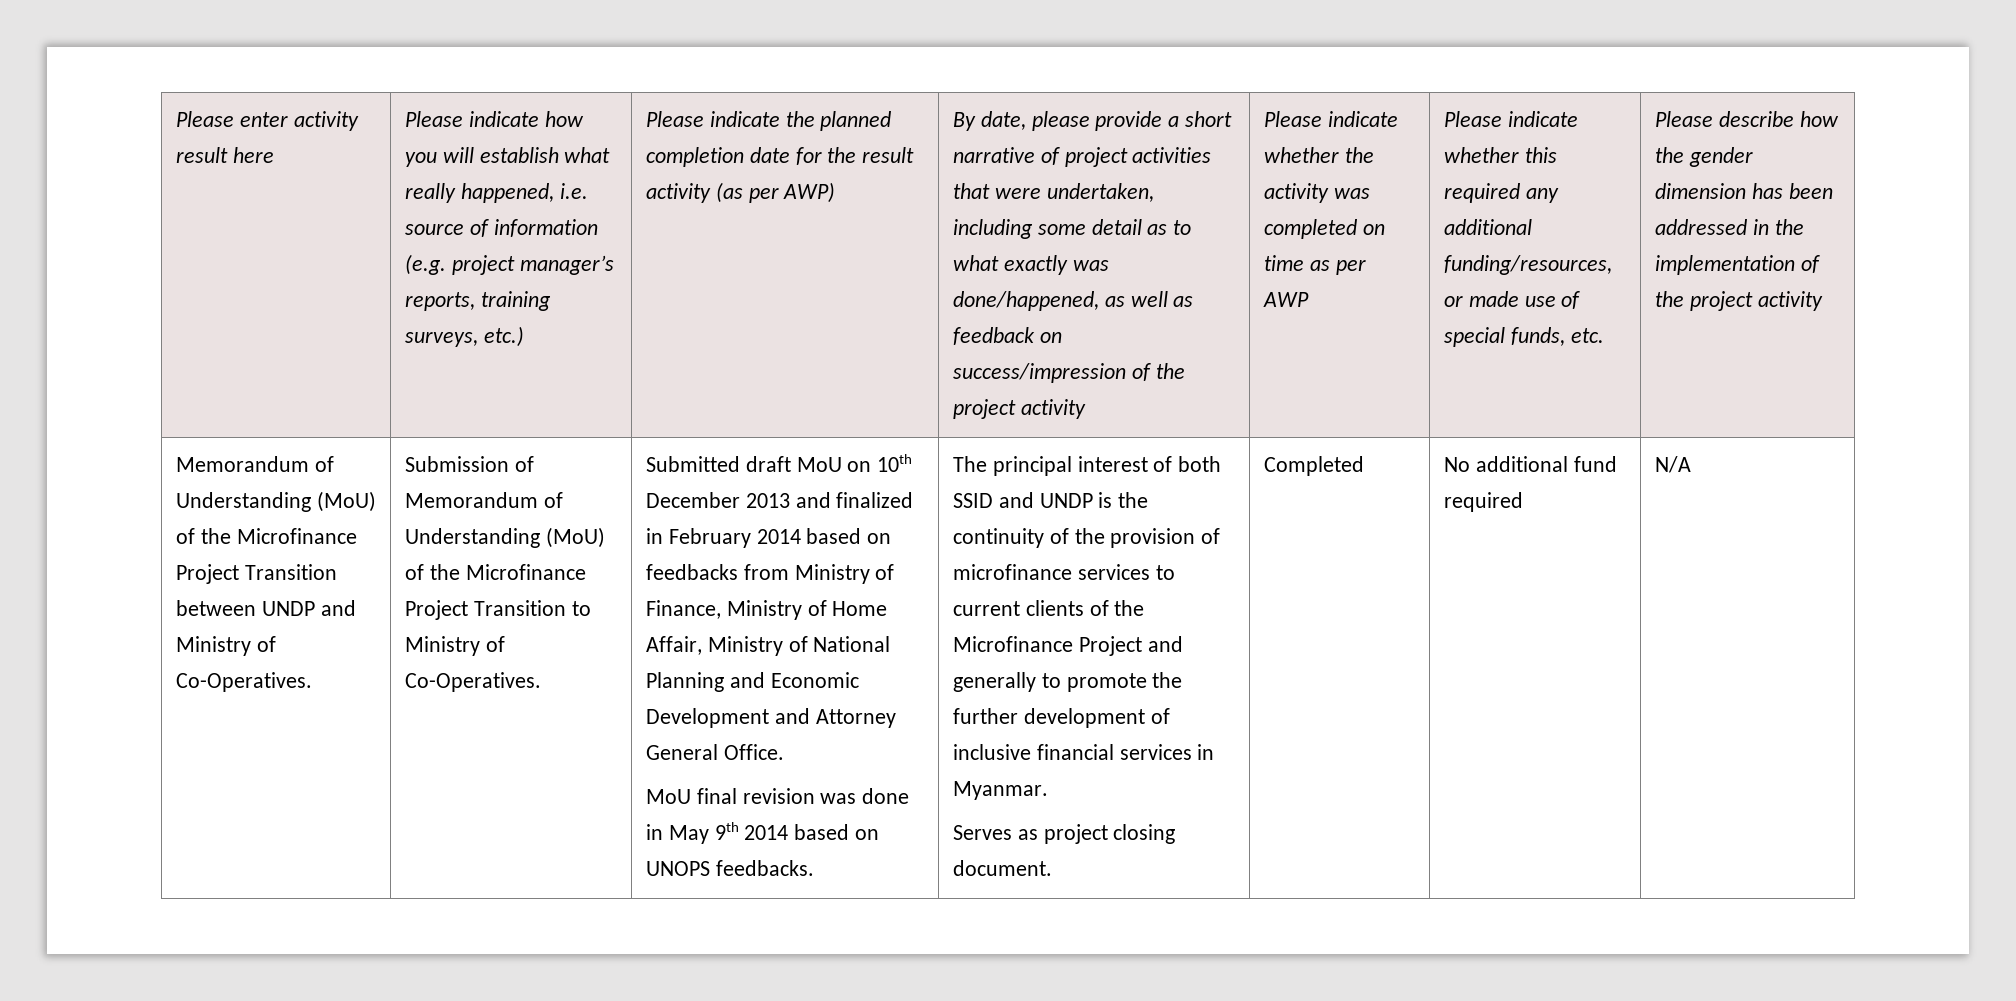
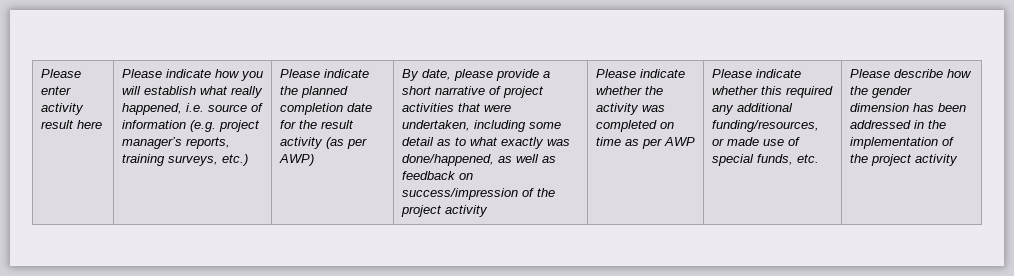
- Memorandum of Understanding (MoU) of the Microfinance Project Transition between UNDP and Ministry of Co-Operatives. | Submission of Memorandum of Understanding (MoU) of the Microfinance Project Transition to Ministry of Co-Operatives. | Submitted draft MoU on 10th December 2013 and finalized in February 2014 based on feedbacks from Ministry of Finance, Ministry of Home Affair, Ministry of National Planning and Economic Development and Attorney General Office.
- MoU final revision was done in May 9th 2014 based on UNOPS feedbacks. | The principal interest of both SSID and UNDP is the continuity of the provision of microfinance services to current clients of the Microfinance Project and generally to promote the further development of inclusive financial services in Myanmar.
- Serves as project closing document. | Completed | No additional fund required | N/A

